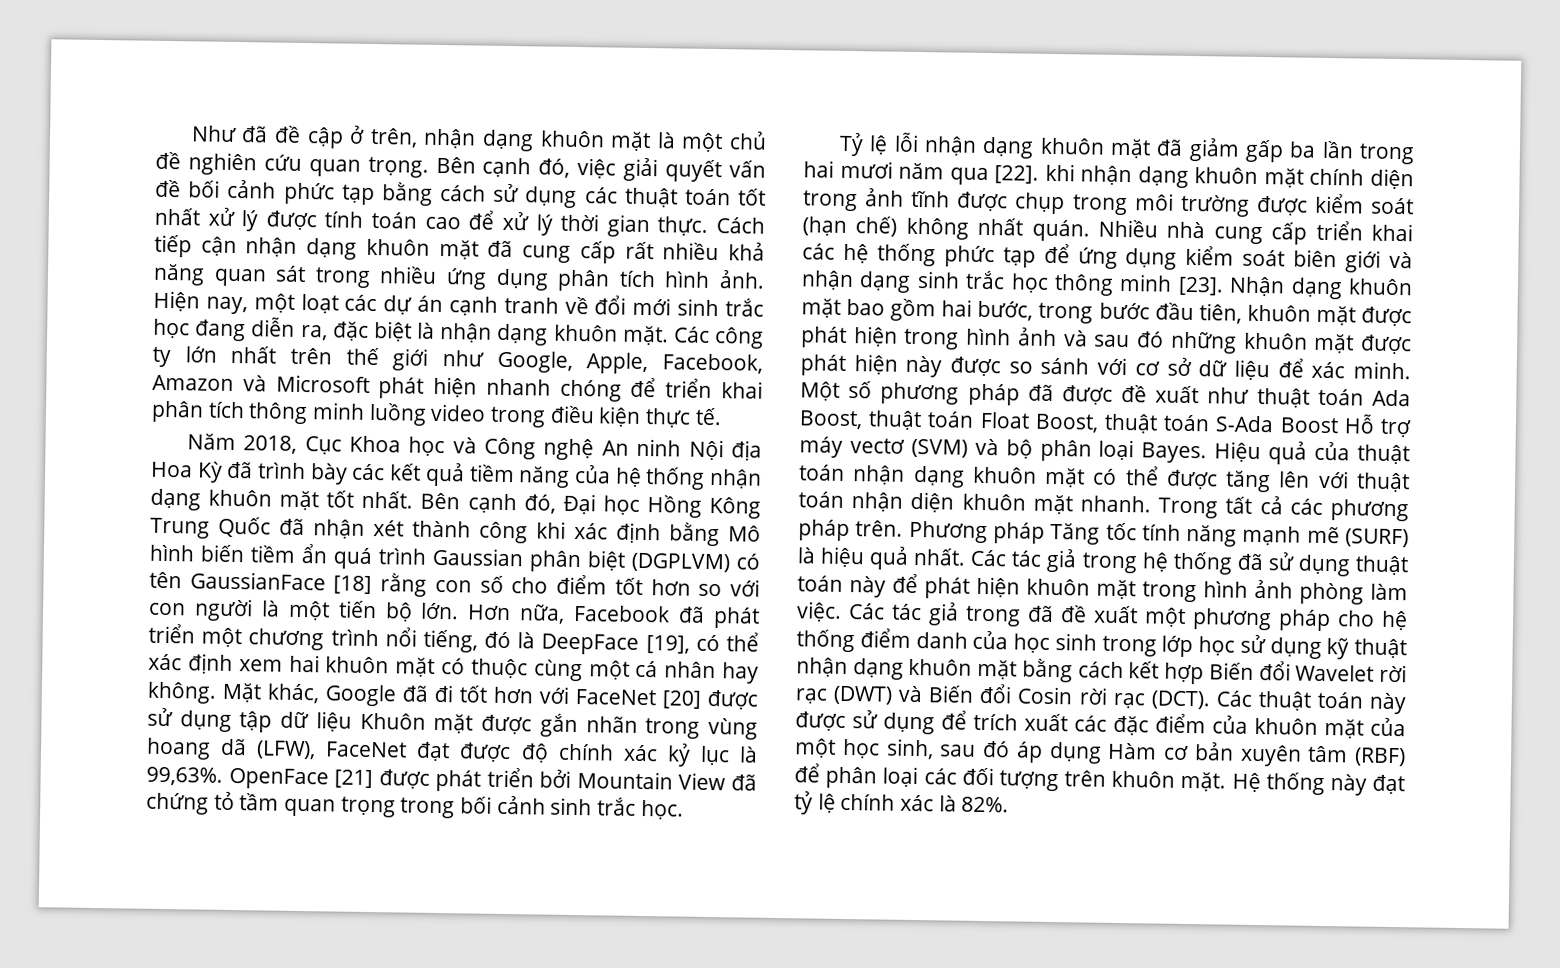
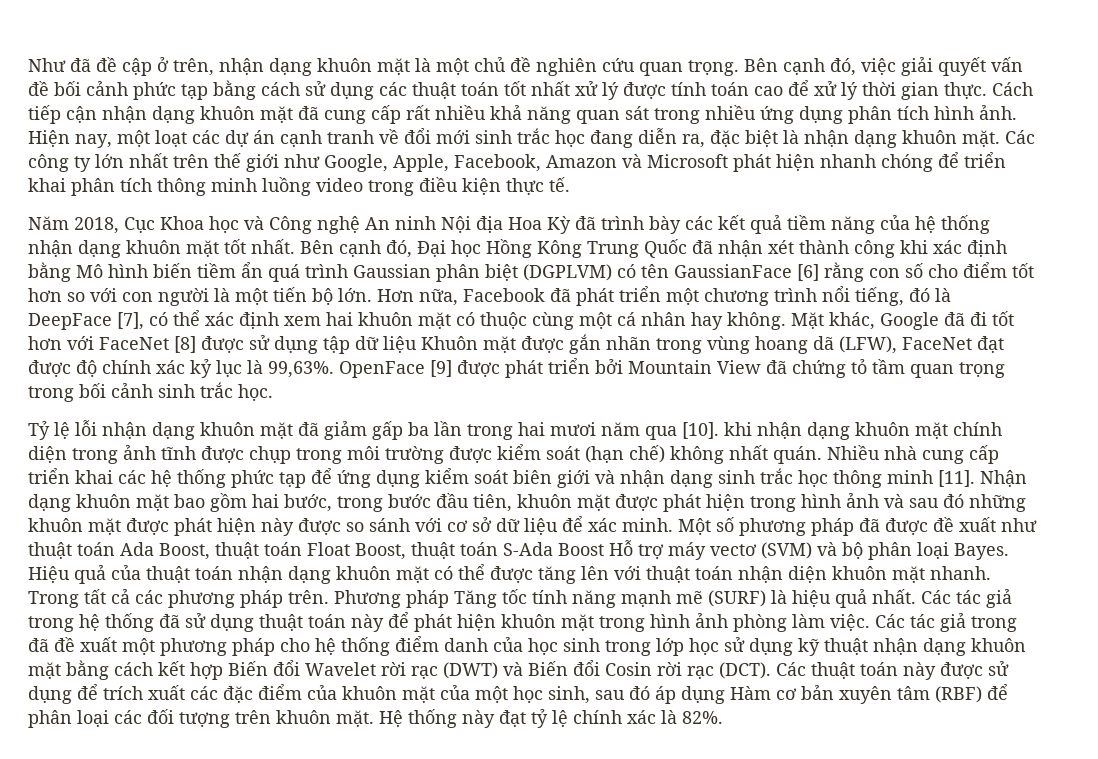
- Bên cạnh đó, Đại học Hồng Kông Trung Quốc đã nhận xét thành công khi xác định bằng Mô hình biến tiềm ẩn quá trình Gaussian phân biệt (DGPLVM) có tên GaussianFace [18] rằng con số cho điểm tốt hơn so với con người là một tiến bộ lớn.
+ Bên cạnh đó, Đại học Hồng Kông Trung Quốc đã nhận xét thành công khi xác định bằng Mô hình biến tiềm ẩn quá trình Gaussian phân biệt (DGPLVM) có tên GaussianFace [6] rằng con số cho điểm tốt hơn so với con người là một tiến bộ lớn.
- Hơn nữa, Facebook đã phát triển một chương trình nổi tiếng, đó là DeepFace [19], có thể xác định xem hai khuôn mặt có thuộc cùng một cá nhân hay không.
+ Hơn nữa, Facebook đã phát triển một chương trình nổi tiếng, đó là DeepFace [7], có thể xác định xem hai khuôn mặt có thuộc cùng một cá nhân hay không.
- Mặt khác, Google đã đi tốt hơn với FaceNet [20] được sử dụng tập dữ liệu Khuôn mặt được gắn nhãn trong vùng hoang dã (LFW), FaceNet đạt được độ chính xác kỷ lục là 99,63%.
+ Mặt khác, Google đã đi tốt hơn với FaceNet [8] được sử dụng tập dữ liệu Khuôn mặt được gắn nhãn trong vùng hoang dã (LFW), FaceNet đạt được độ chính xác kỷ lục là 99,63%.
- OpenFace [21] được phát triển bởi Mountain View đã chứng tỏ tầm quan trọng trong bối cảnh sinh trắc học.
+ OpenFace [9] được phát triển bởi Mountain View đã chứng tỏ tầm quan trọng trong bối cảnh sinh trắc học.
- Tỷ lệ lỗi nhận dạng khuôn mặt đã giảm gấp ba lần trong hai mươi năm qua [22]. khi nhận dạng khuôn mặt chính diện trong ảnh tĩnh được chụp trong môi trường được kiểm soát (hạn chế) không nhất quán.
+ Tỷ lệ lỗi nhận dạng khuôn mặt đã giảm gấp ba lần trong hai mươi năm qua [10]. khi nhận dạng khuôn mặt chính diện trong ảnh tĩnh được chụp trong môi trường được kiểm soát (hạn chế) không nhất quán.
- Nhiều nhà cung cấp triển khai các hệ thống phức tạp để ứng dụng kiểm soát biên giới và nhận dạng sinh trắc học thông minh [23].
+ Nhiều nhà cung cấp triển khai các hệ thống phức tạp để ứng dụng kiểm soát biên giới và nhận dạng sinh trắc học thông minh [11].

